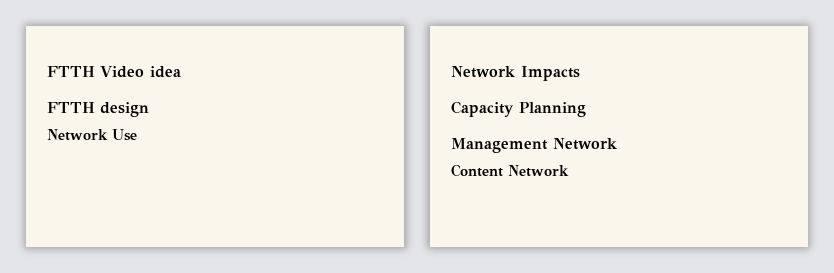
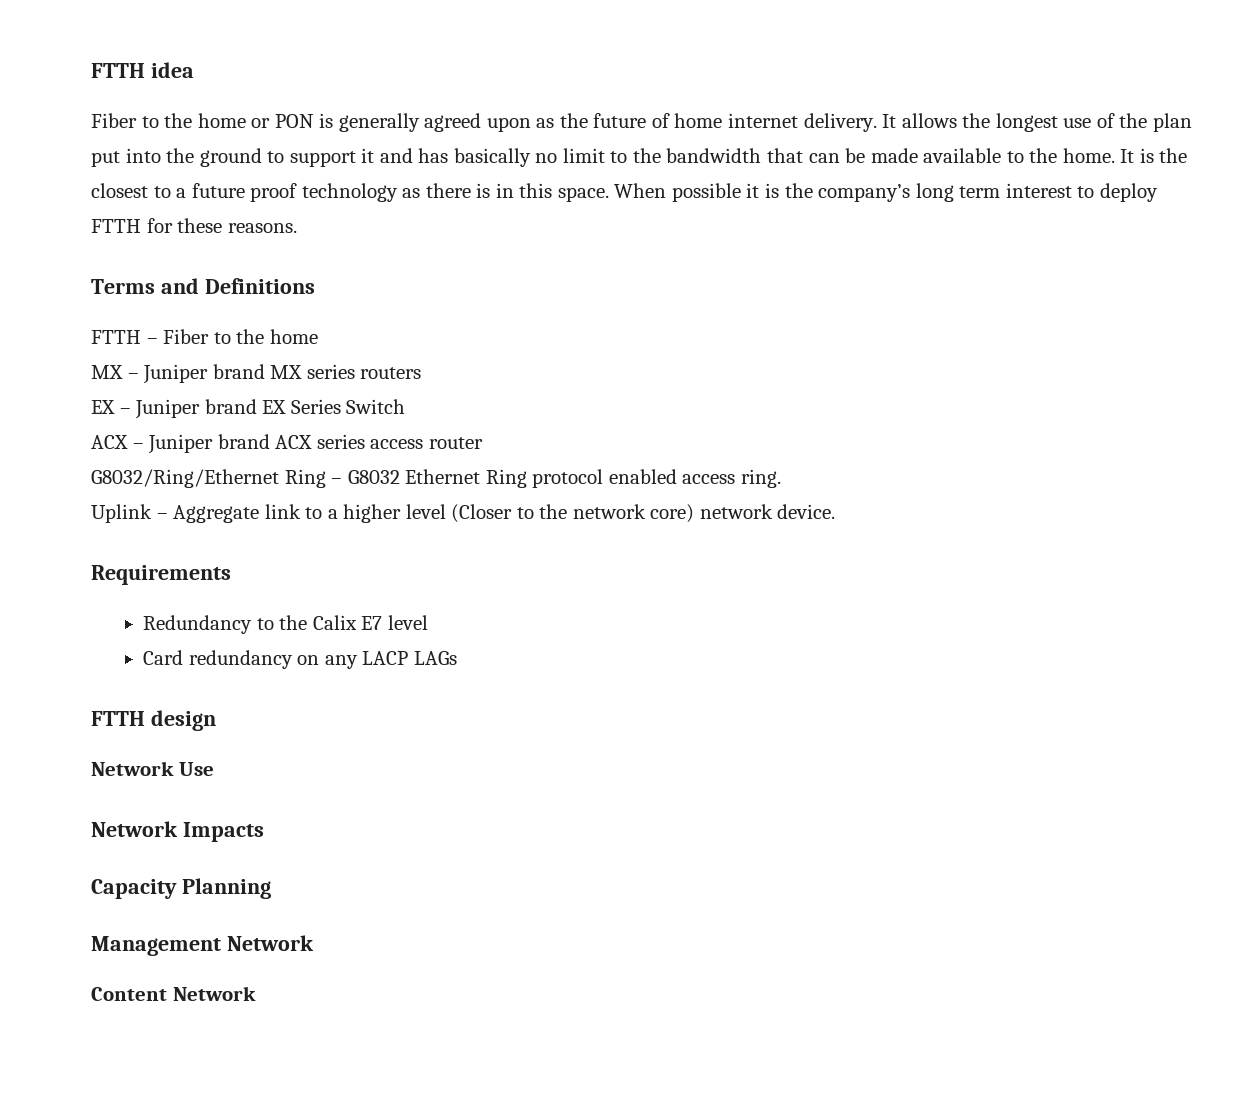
- FTTH Video idea
+ FTTH idea
+ Fiber to the home or PON is generally agreed upon as the future of home internet delivery. It allows the longest use of the plan put into the ground to support it and has basically no limit to the bandwidth that can be made available to the home. It is the closest to a future proof technology as there is in this space. When possible it is the company’s long term interest to deploy FTTH for these reasons.
+ Terms and Definitions
+ FTTH – Fiber to the home
+ MX – Juniper brand MX series routers
+ EX – Juniper brand EX Series Switch
+ ACX – Juniper brand ACX series access router
+ G8032/Ring/Ethernet Ring – G8032 Ethernet Ring protocol enabled access ring.
+ Uplink – Aggregate link to a higher level (Closer to the network core) network device.
+ Requirements
+ Redundancy to the Calix E7 level
+ Card redundancy on any LACP LAGs

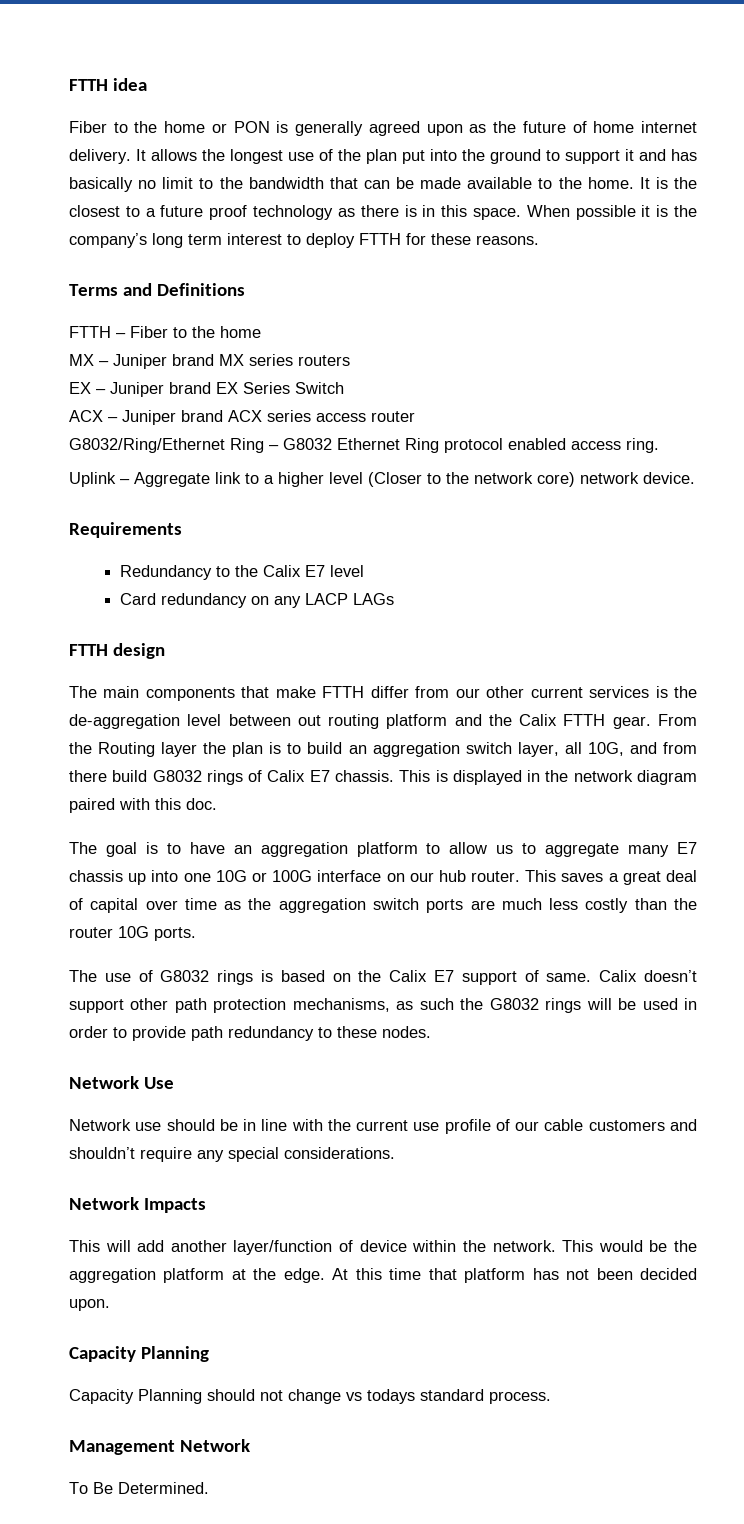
+ The main components that make FTTH differ from our other current services is the de-aggregation level between out routing platform and the Calix FTTH gear. From the Routing layer the plan is to build an aggregation switch layer, all 10G, and from there build G8032 rings of Calix E7 chassis. This is displayed in the network diagram paired with this doc.
+ The goal is to have an aggregation platform to allow us to aggregate many E7 chassis up into one 10G or 100G interface on our hub router. This saves a great deal of capital over time as the aggregation switch ports are much less costly than the router 10G ports.
+ The use of G8032 rings is based on the Calix E7 support of same. Calix doesn’t support other path protection mechanisms, as such the G8032 rings will be used in order to provide path redundancy to these nodes.
  Network Use
+ Network use should be in line with the current use profile of our cable customers and shouldn’t require any special considerations.
  Network Impacts
+ This will add another layer/function of device within the network. This would be the aggregation platform at the edge. At this time that platform has not been decided upon.
  Capacity Planning
+ Capacity Planning should not change vs todays standard process.
- Content Network
+ To Be Determined.

